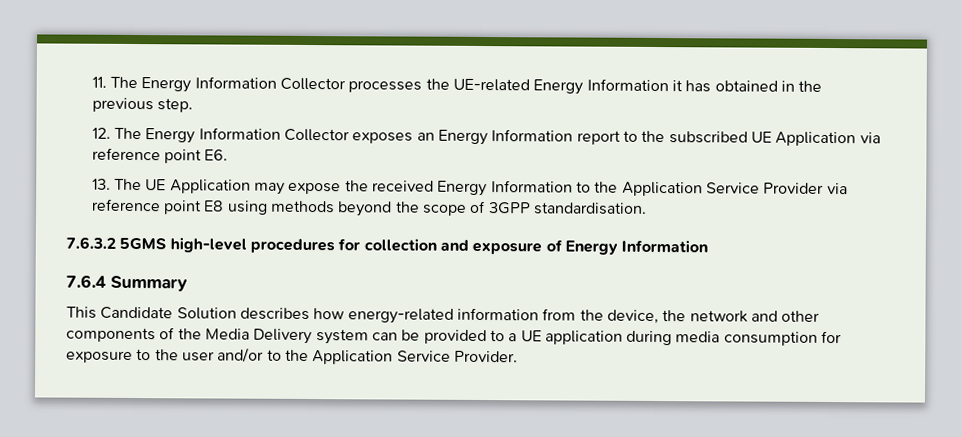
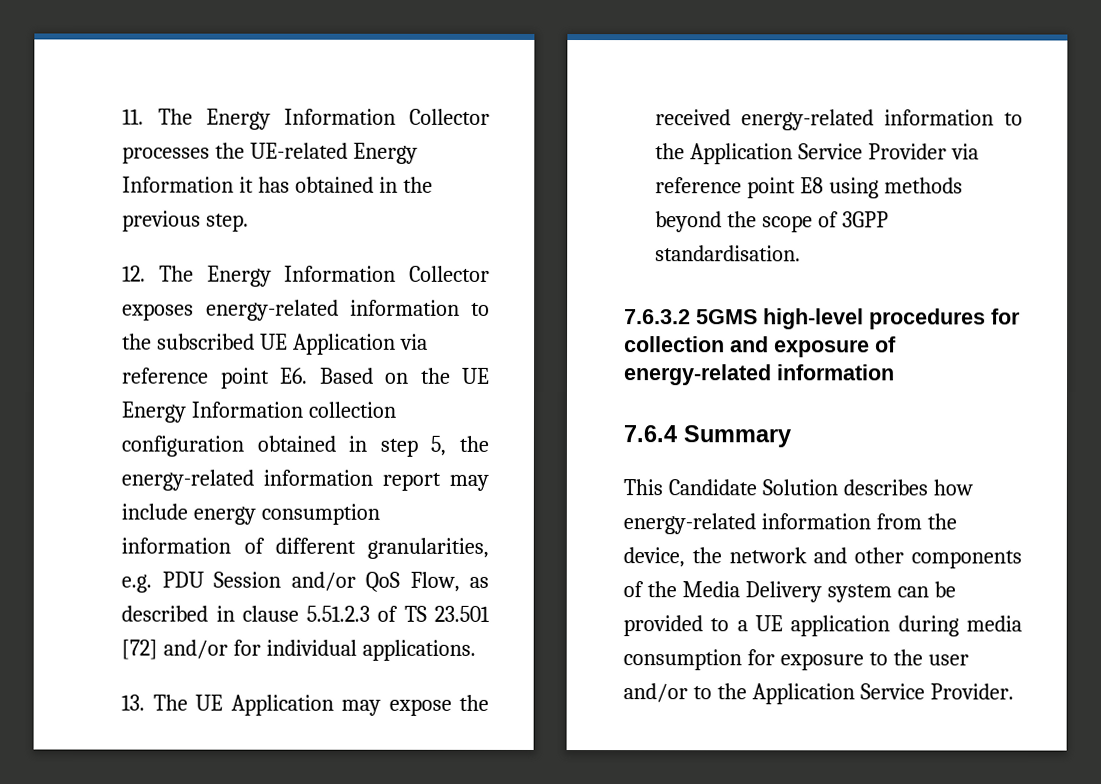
- 12. The Energy Information Collector exposes an Energy Information report to the subscribed UE Application via reference point E6.
+ 12. The Energy Information Collector exposes energy-related information to the subscribed UE Application via reference point E6. Based on the UE Energy Information collection configuration obtained in step 5, the energy-related information report may include energy consumption information of different granularities, e.g. PDU Session and/or QoS Flow, as described in clause 5.51.2.3 of TS 23.501 [72] and/or for individual applications.
- 13. The UE Application may expose the received Energy Information to the Application Service Provider via reference point E8 using methods beyond the scope of 3GPP standardisation.
+ 13. The UE Application may expose the received energy-related information to the Application Service Provider via reference point E8 using methods beyond the scope of 3GPP standardisation.
- 7.6.3.2 5GMS high-level procedures for collection and exposure of Energy Information
+ 7.6.3.2 5GMS high-level procedures for collection and exposure of energy-related information

